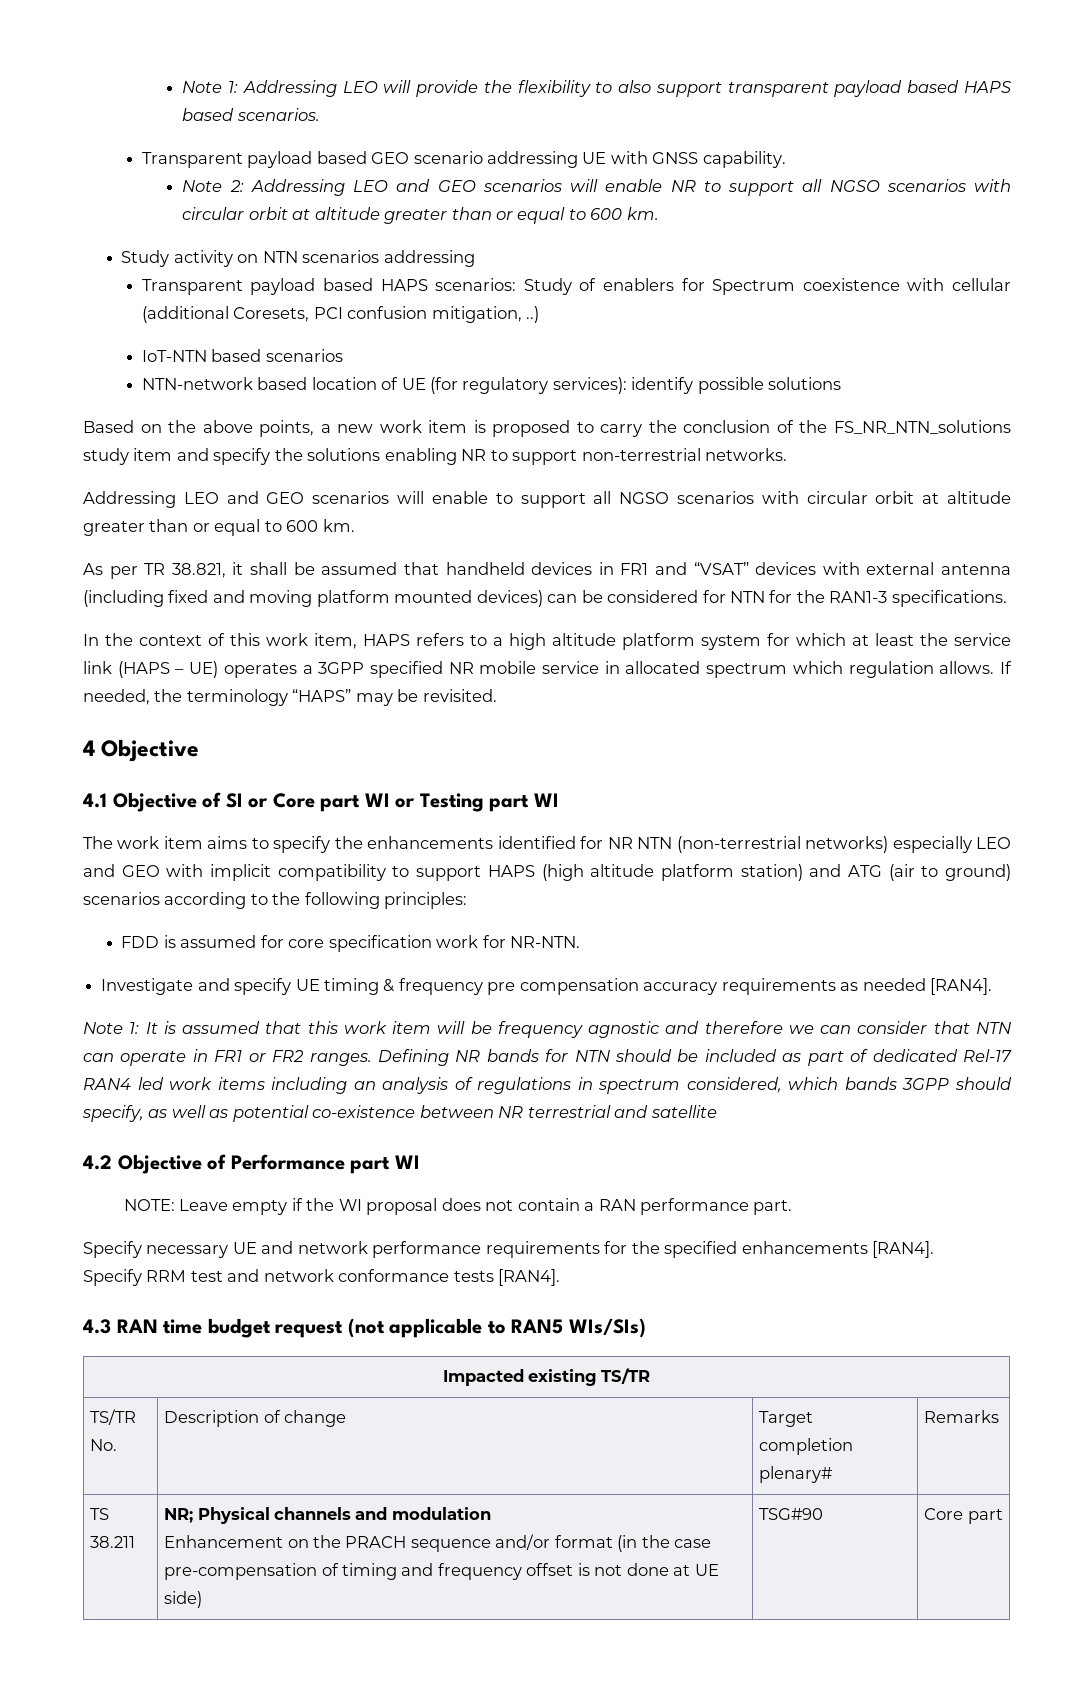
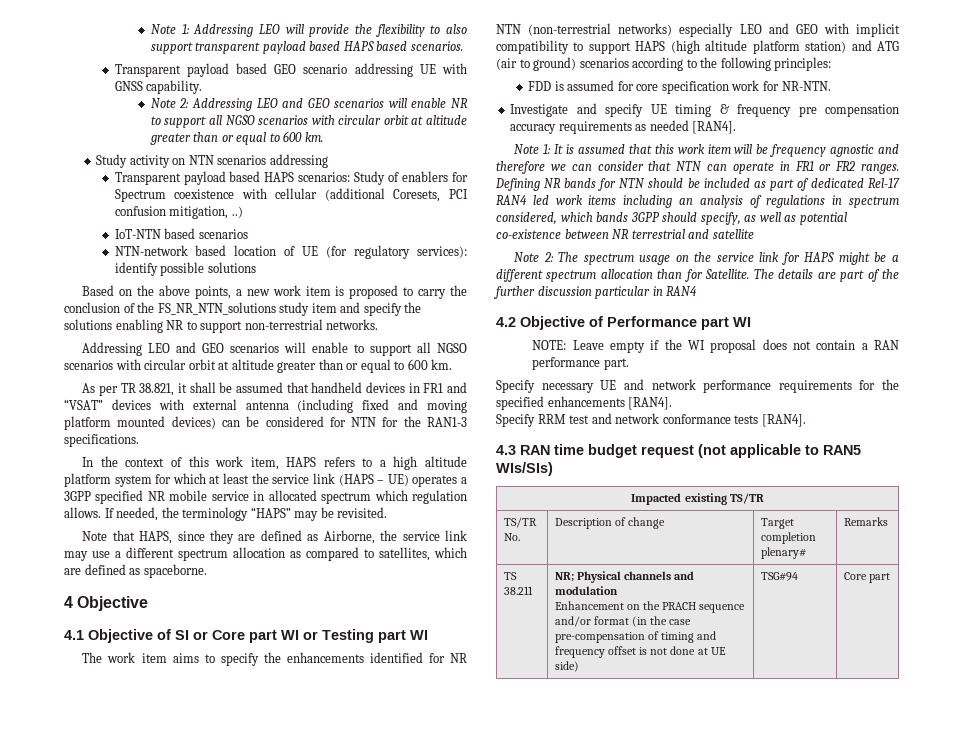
+ Note that HAPS, since they are defined as Airborne, the service link may use a different spectrum allocation as compared to satellites, which are defined as spaceborne.
+ Note 2: The spectrum usage on the service link for HAPS might be a different spectrum allocation than for Satellite. The details are part of the further discussion particular in RAN4
  TS 38.211 | NR; Physical channels and modulation
- Enhancement on the PRACH sequence and/or format (in the case pre-compensation of timing and frequency offset is not done at UE side) | TSG#90 | Core part
+ Enhancement on the PRACH sequence and/or format (in the case pre-compensation of timing and frequency offset is not done at UE side) | TSG#94 | Core part

